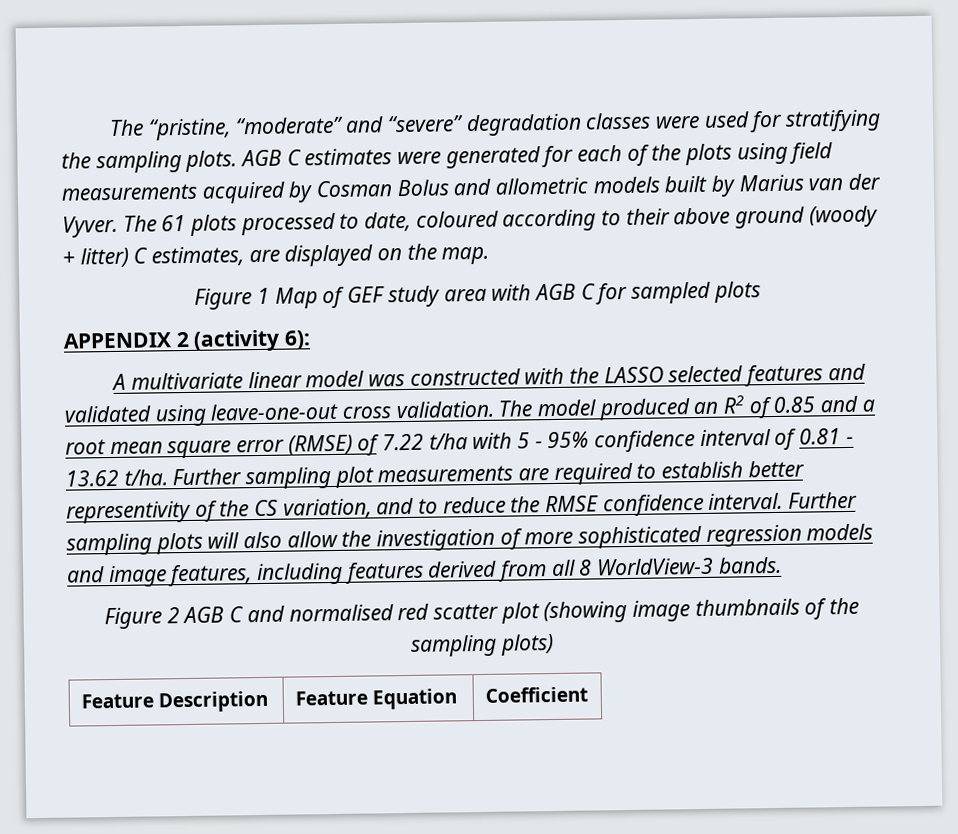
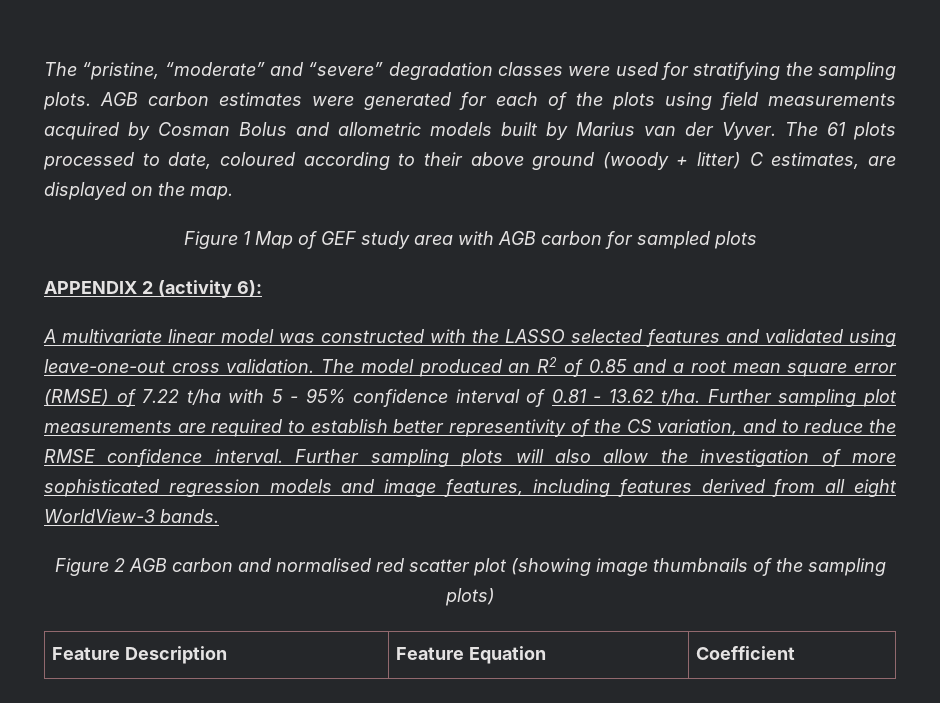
- AGB C estimates were generated for each of the plots using field measurements acquired by Cosman Bolus and allometric models built by Marius van der Vyver.
+ AGB carbon estimates were generated for each of the plots using field measurements acquired by Cosman Bolus and allometric models built by Marius van der Vyver.
- Figure 1 Map of GEF study area with AGB C for sampled plots
+ Figure 1 Map of GEF study area with AGB carbon for sampled plots
- Further sampling plots will also allow the investigation of more sophisticated regression models and image features, including features derived from all 8 WorldView-3 bands.
+ Further sampling plots will also allow the investigation of more sophisticated regression models and image features, including features derived from all eight WorldView-3 bands.
- Figure 2 AGB C and normalised red scatter plot (showing image thumbnails of the sampling plots)
+ Figure 2 AGB carbon and normalised red scatter plot (showing image thumbnails of the sampling plots)

